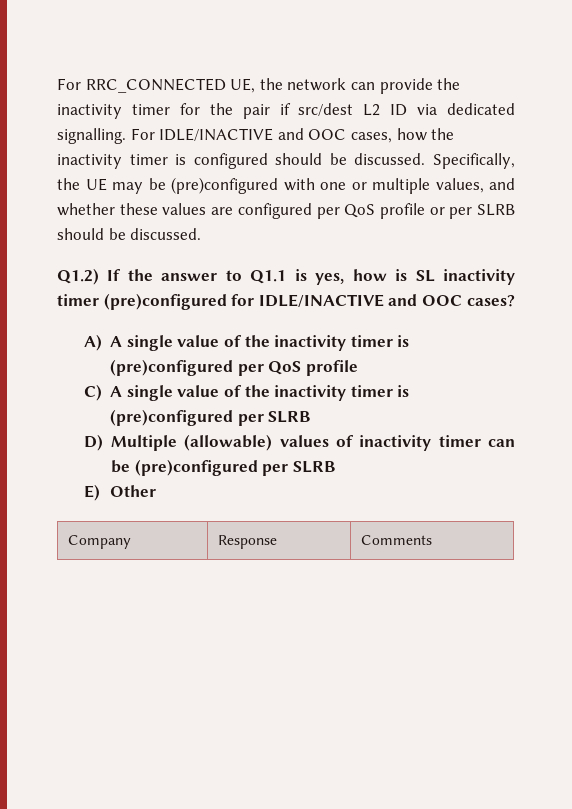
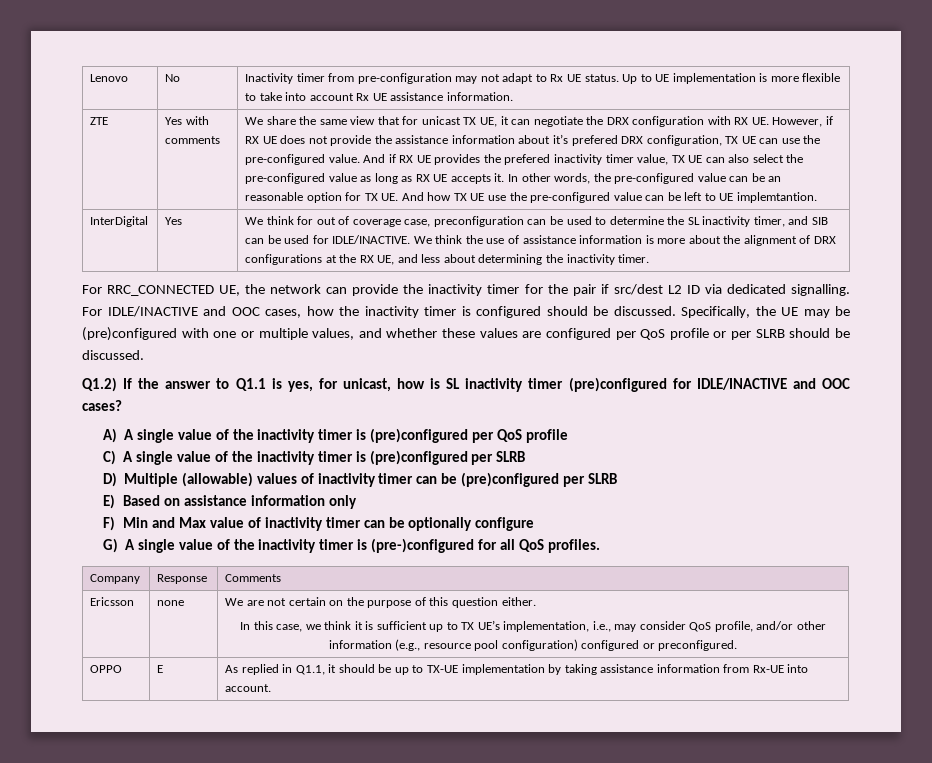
+ Lenovo | No | Inactivity timer from pre-configuration may not adapt to Rx UE status. Up to UE implementation is more flexible to take into account Rx UE assistance information.
+ ZTE | Yes with comments | We share the same view that for unicast TX UE, it can negotiate the DRX configuration with RX UE. However, if RX UE does not provide the assistance information about it’s prefered DRX configuration, TX UE can use the pre-configured value. And if RX UE provides the prefered inactivity timer value, TX UE can also select the pre-configured value as long as RX UE accepts it. In other words, the pre-configured value can be an reasonable option for TX UE. And how TX UE use the pre-configured value can be left to UE implemtantion.
+ InterDigital | Yes | We think for out of coverage case, preconfiguration can be used to determine the SL inactivity timer, and SIB can be used for IDLE/INACTIVE. We think the use of assistance information is more about the alignment of DRX configurations at the RX UE, and less about determining the inactivity timer.
- Q1.2) If the answer to Q1.1 is yes, how is SL inactivity timer (pre)configured for IDLE/INACTIVE and OOC cases?
+ Q1.2) If the answer to Q1.1 is yes, for unicast, how is SL inactivity timer (pre)configured for IDLE/INACTIVE and OOC cases?
- E) Other
+ E) Based on assistance information only
+ F) Min and Max value of inactivity timer can be optionally configure
+ G) A single value of the inactivity timer is (pre-)configured for all QoS profiles.
  Company | Response | Comments
+ Ericsson | none | We are not certain on the purpose of this question either.
+ In this case, we think it is sufficient up to TX UE’s implementation, i.e., may consider QoS profile, and/or other information (e.g., resource pool configuration) configured or preconfigured.
+ OPPO | E | As replied in Q1.1, it should be up to TX-UE implementation by taking assistance information from Rx-UE into account.

